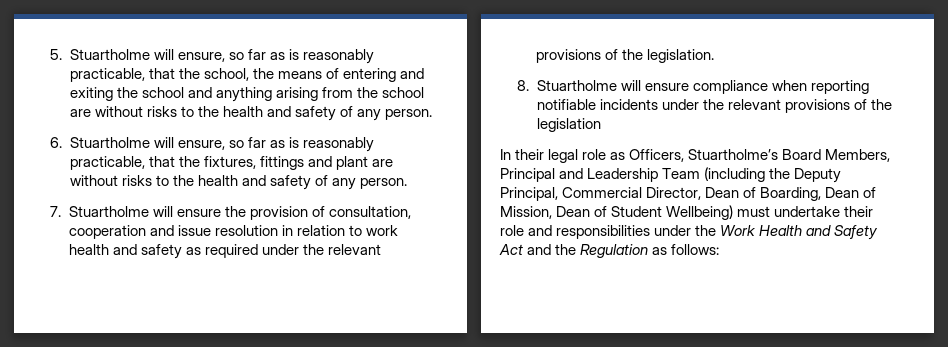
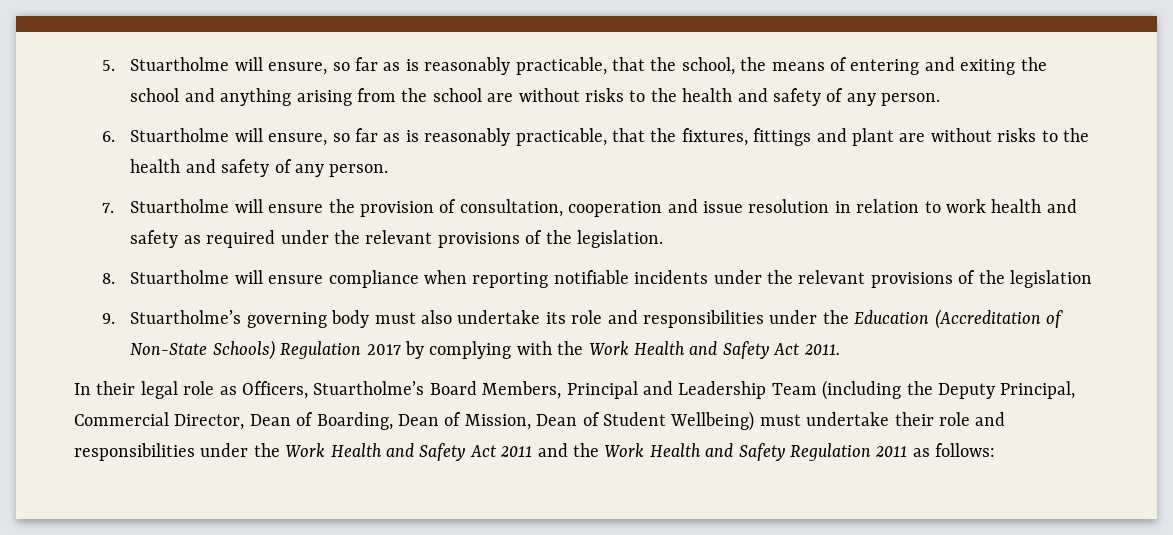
+ 9. Stuartholme’s governing body must also undertake its role and responsibilities under the Education (Accreditation of Non-State Schools) Regulation 2017 by complying with the Work Health and Safety Act 2011.
- In their legal role as Officers, Stuartholme’s Board Members, Principal and Leadership Team (including the Deputy Principal, Commercial Director, Dean of Boarding, Dean of Mission, Dean of Student Wellbeing) must undertake their role and responsibilities under the Work Health and Safety Act and the Regulation as follows:
+ In their legal role as Officers, Stuartholme’s Board Members, Principal and Leadership Team (including the Deputy Principal, Commercial Director, Dean of Boarding, Dean of Mission, Dean of Student Wellbeing) must undertake their role and responsibilities under the Work Health and Safety Act 2011 and the Work Health and Safety Regulation 2011 as follows:

